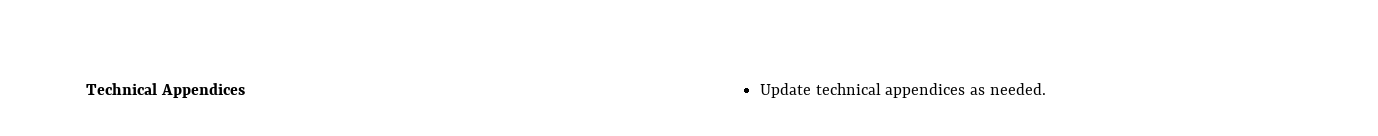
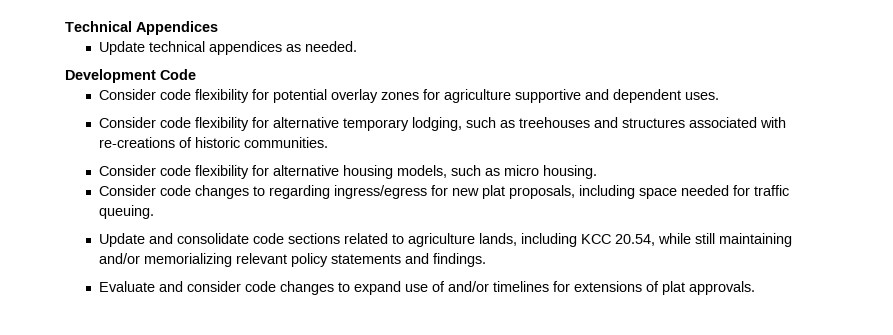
+ Development Code
+ Consider code flexibility for potential overlay zones for agriculture supportive and dependent uses.
+ Consider code flexibility for alternative temporary lodging, such as treehouses and structures associated with re-creations of historic communities.
+ Consider code flexibility for alternative housing models, such as micro housing.
+ Consider code changes to regarding ingress/egress for new plat proposals, including space needed for traffic queuing.
+ Update and consolidate code sections related to agriculture lands, including KCC 20.54, while still maintaining and/or memorializing relevant policy statements and findings.
+ Evaluate and consider code changes to expand use of and/or timelines for extensions of plat approvals.

